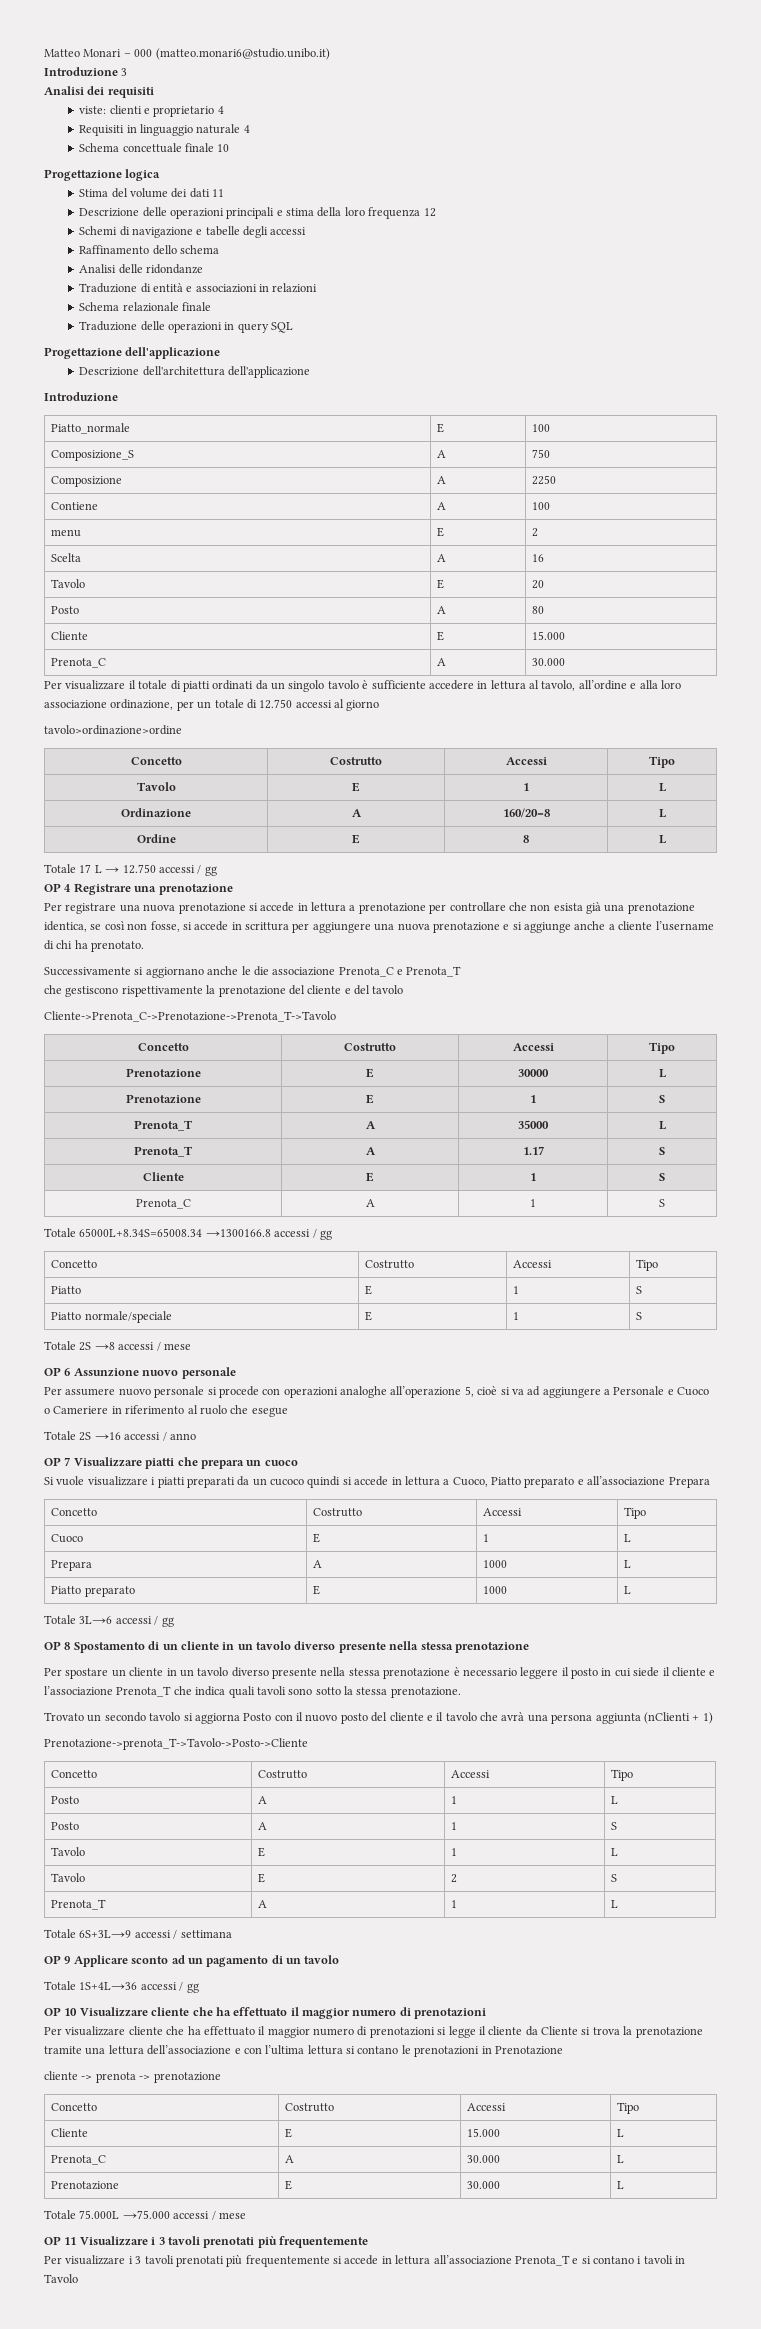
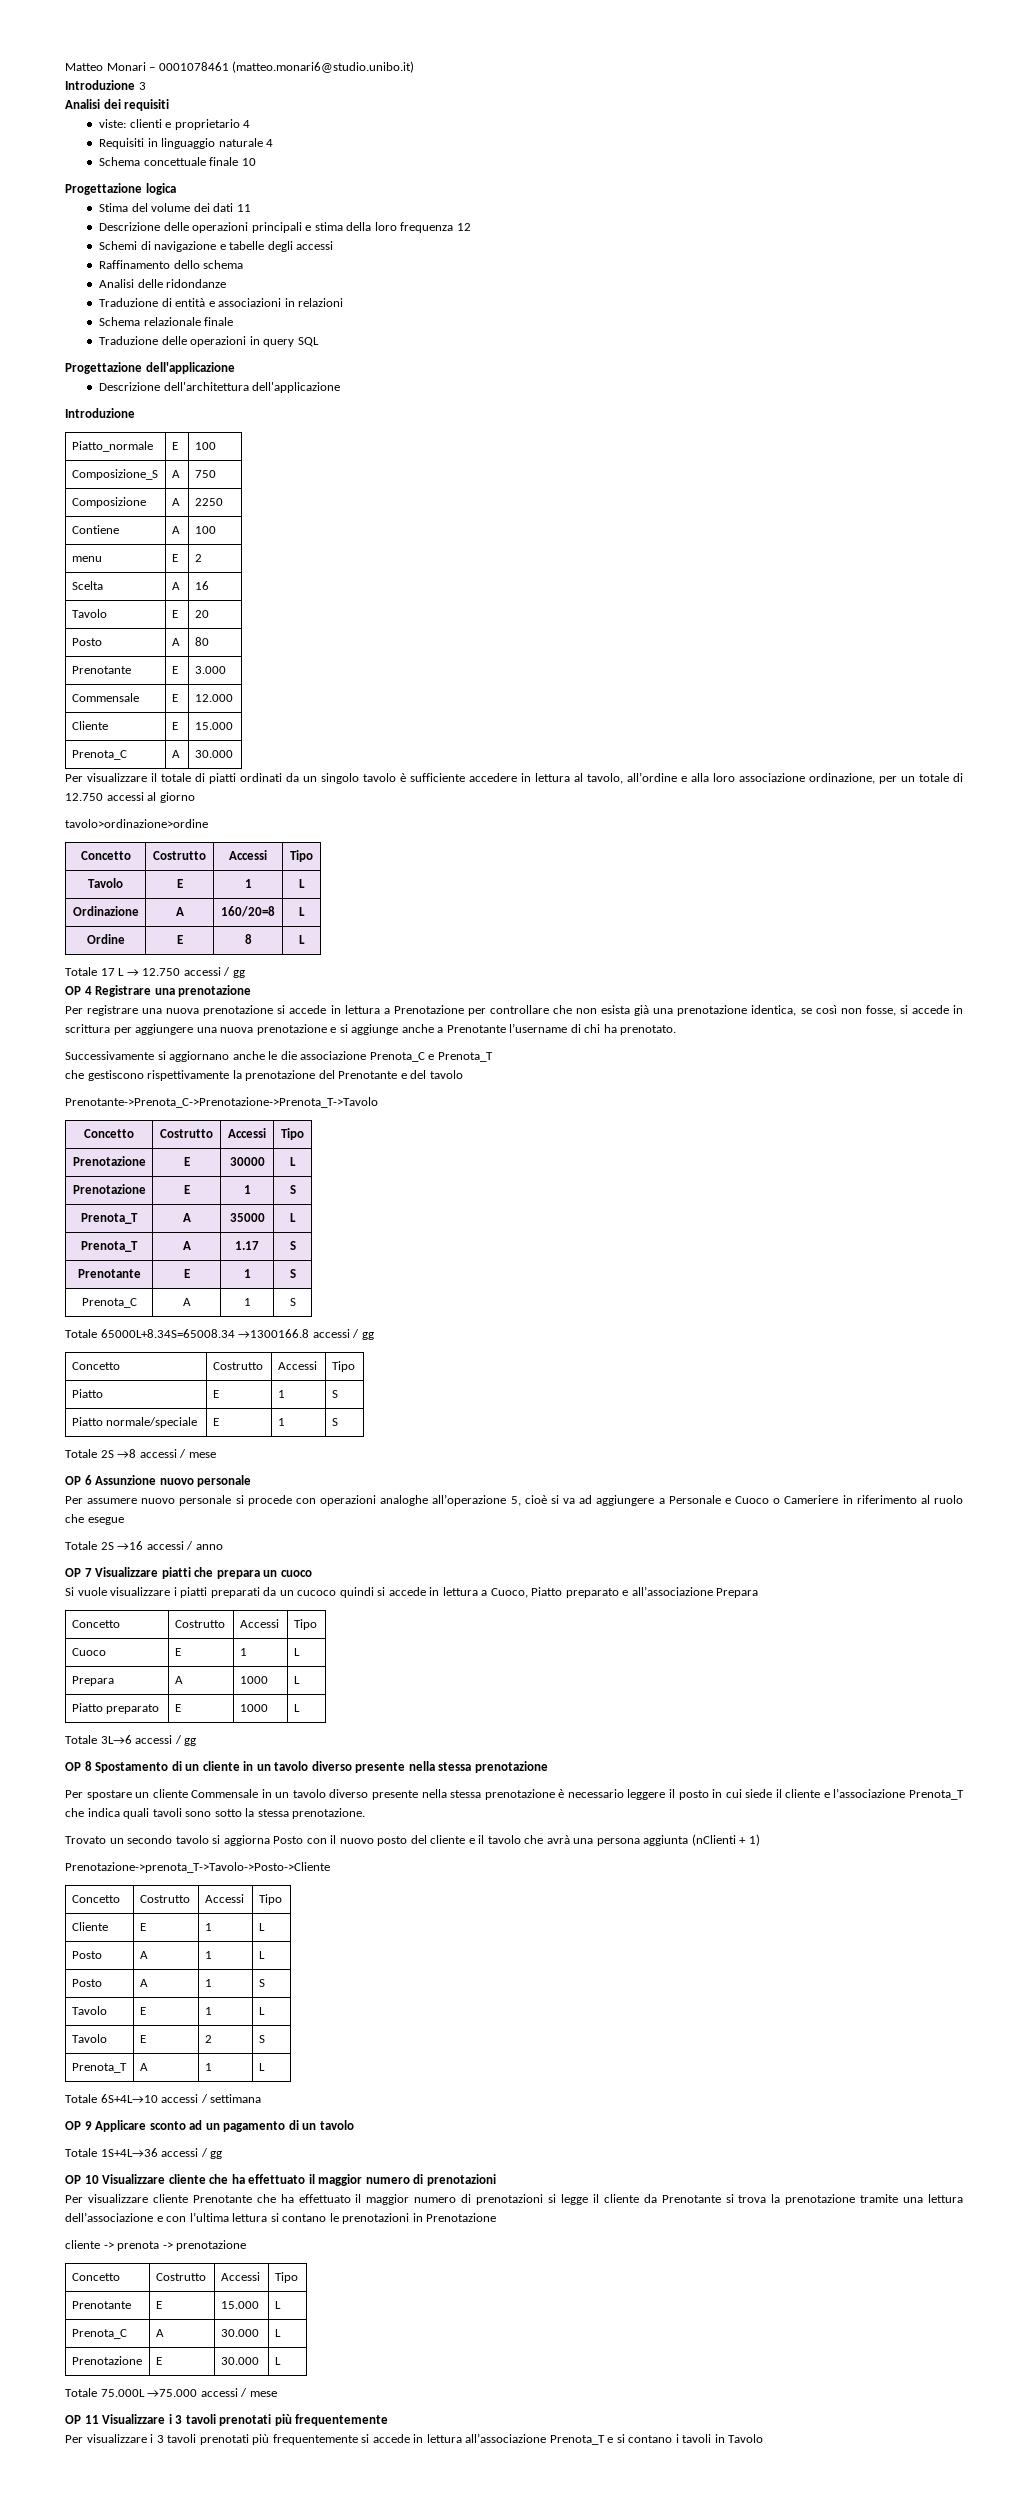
- Matteo Monari – 000 (matteo.monari6@studio.unibo.it)
+ Matteo Monari – 0001078461 (matteo.monari6@studio.unibo.it)
+ Prenotante | E | 3.000
+ Commensale | E | 12.000
- Per registrare una nuova prenotazione si accede in lettura a prenotazione per controllare che non esista già una prenotazione identica, se così non fosse, si accede in scrittura per aggiungere una nuova prenotazione e si aggiunge anche a cliente l’username di chi ha prenotato.
+ Per registrare una nuova prenotazione si accede in lettura a Prenotazione per controllare che non esista già una prenotazione identica, se così non fosse, si accede in scrittura per aggiungere una nuova prenotazione e si aggiunge anche a Prenotante l’username di chi ha prenotato.
- che gestiscono rispettivamente la prenotazione del cliente e del tavolo
+ che gestiscono rispettivamente la prenotazione del Prenotante e del tavolo
- Cliente->Prenota_C->Prenotazione->Prenota_T->Tavolo
+ Prenotante->Prenota_C->Prenotazione->Prenota_T->Tavolo
- Cliente | E | 1 | S
+ Prenotante | E | 1 | S
- Per spostare un cliente in un tavolo diverso presente nella stessa prenotazione è necessario leggere il posto in cui siede il cliente e l’associazione Prenota_T che indica quali tavoli sono sotto la stessa prenotazione.
+ Per spostare un cliente Commensale in un tavolo diverso presente nella stessa prenotazione è necessario leggere il posto in cui siede il cliente e l’associazione Prenota_T che indica quali tavoli sono sotto la stessa prenotazione.
+ Cliente | E | 1 | L
- Totale 6S+3L→9 accessi / settimana
+ Totale 6S+4L→10 accessi / settimana
- Per visualizzare cliente che ha effettuato il maggior numero di prenotazioni si legge il cliente da Cliente si trova la prenotazione tramite una lettura dell’associazione e con l’ultima lettura si contano le prenotazioni in Prenotazione
+ Per visualizzare cliente Prenotante che ha effettuato il maggior numero di prenotazioni si legge il cliente da Prenotante si trova la prenotazione tramite una lettura dell’associazione e con l’ultima lettura si contano le prenotazioni in Prenotazione
- Cliente | E | 15.000 | L
+ Prenotante | E | 15.000 | L

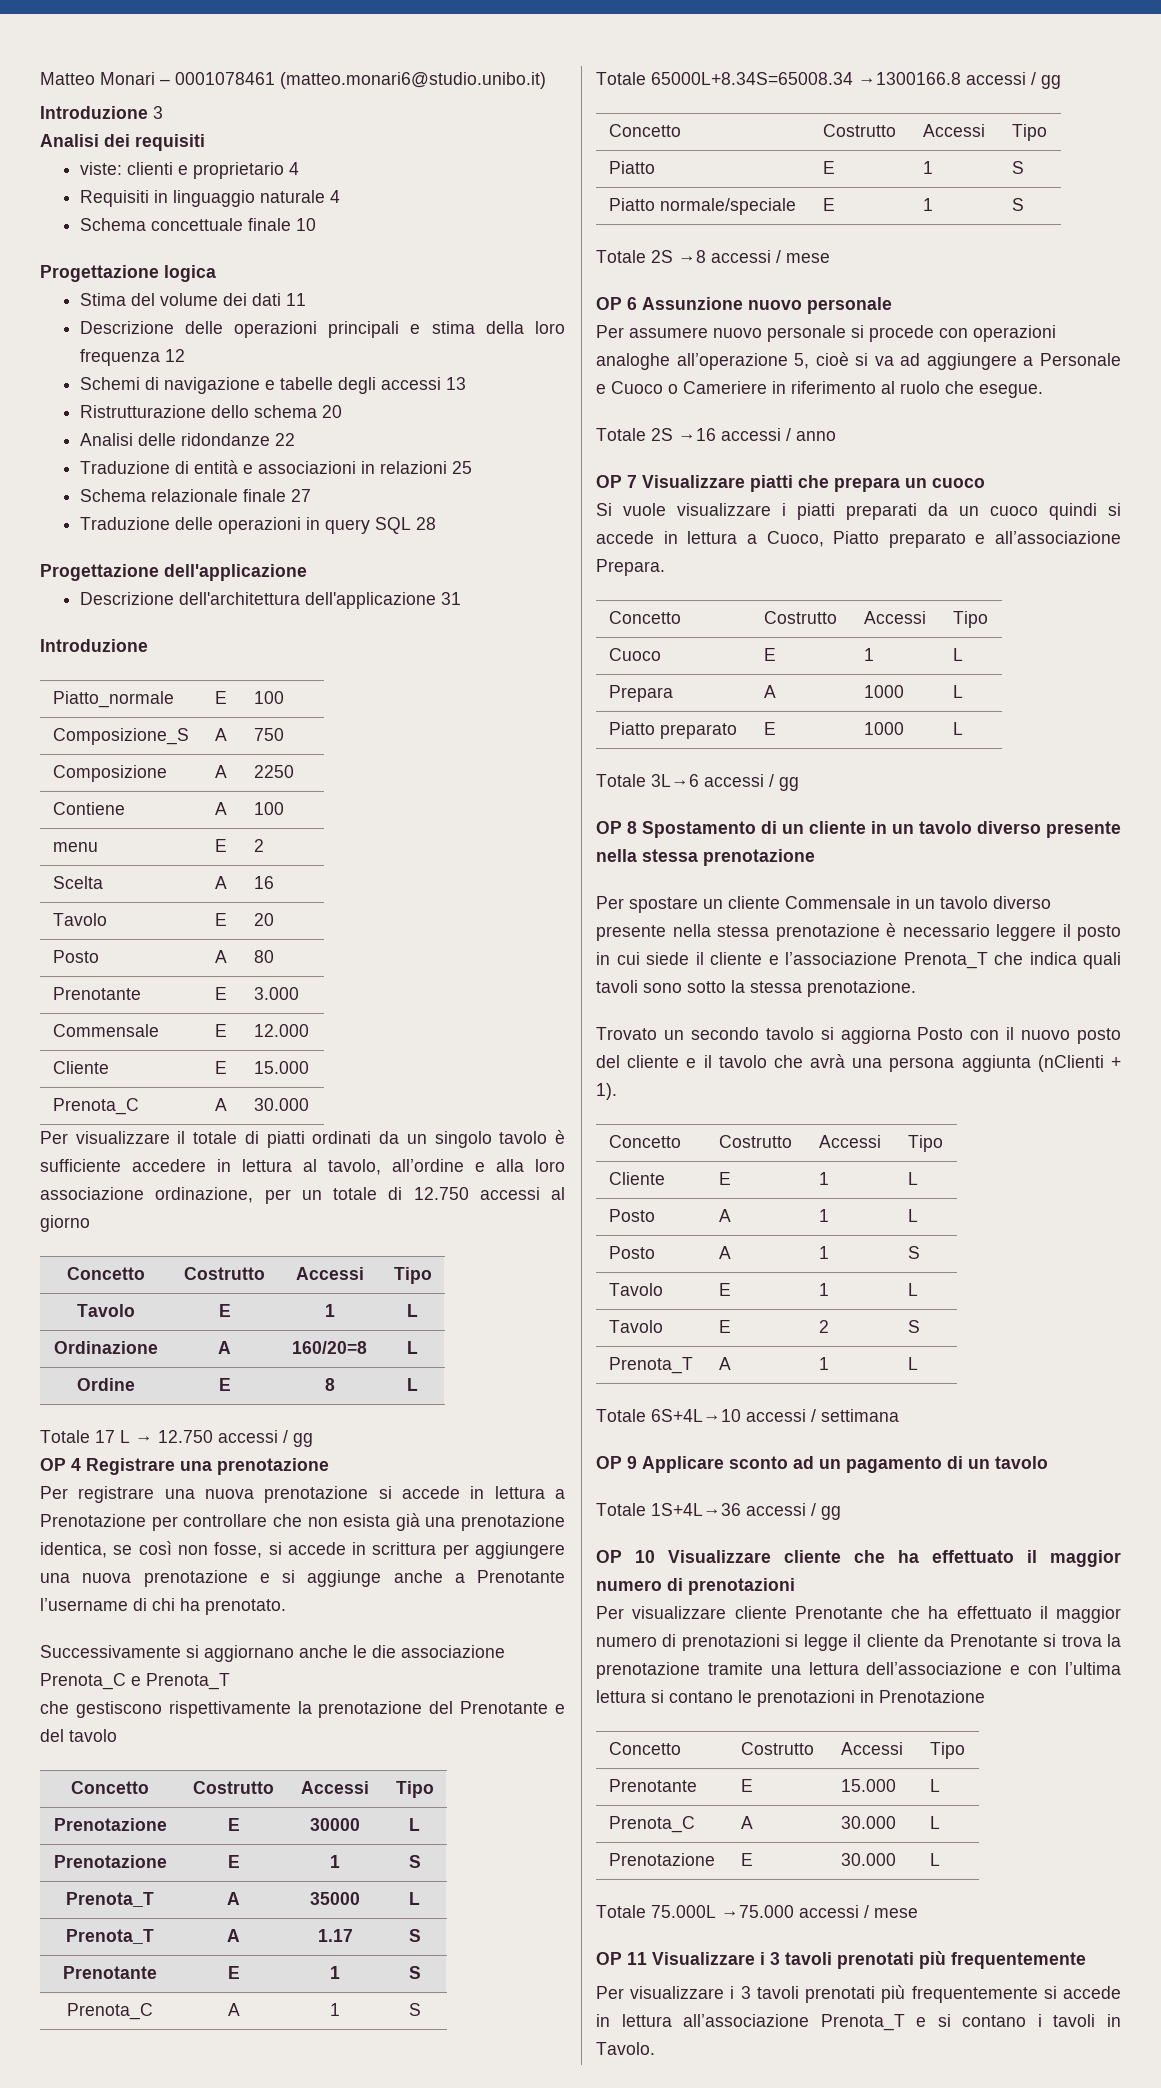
- Schemi di navigazione e tabelle degli accessi
- Raffinamento dello schema
+ Schemi di navigazione e tabelle degli accessi 13
+ Ristrutturazione dello schema 20
- Analisi delle ridondanze
+ Analisi delle ridondanze 22
- Traduzione di entità e associazioni in relazioni
+ Traduzione di entità e associazioni in relazioni 25
- Schema relazionale finale
+ Schema relazionale finale 27
- Traduzione delle operazioni in query SQL
+ Traduzione delle operazioni in query SQL 28
- Descrizione dell'architettura dell'applicazione
+ Descrizione dell'architettura dell'applicazione 31
- tavolo>ordinazione>ordine
- Prenotante->Prenota_C->Prenotazione->Prenota_T->Tavolo
- Per assumere nuovo personale si procede con operazioni analoghe all’operazione 5, cioè si va ad aggiungere a Personale e Cuoco o Cameriere in riferimento al ruolo che esegue
+ Per assumere nuovo personale si procede con operazioni analoghe all’operazione 5, cioè si va ad aggiungere a Personale e Cuoco o Cameriere in riferimento al ruolo che esegue.
- Si vuole visualizzare i piatti preparati da un cucoco quindi si accede in lettura a Cuoco, Piatto preparato e all’associazione Prepara
+ Si vuole visualizzare i piatti preparati da un cuoco quindi si accede in lettura a Cuoco, Piatto preparato e all’associazione Prepara.
- Trovato un secondo tavolo si aggiorna Posto con il nuovo posto del cliente e il tavolo che avrà una persona aggiunta (nClienti + 1)
- Prenotazione->prenota_T->Tavolo->Posto->Cliente
+ Trovato un secondo tavolo si aggiorna Posto con il nuovo posto del cliente e il tavolo che avrà una persona aggiunta (nClienti + 1).
- cliente -> prenota -> prenotazione
- Per visualizzare i 3 tavoli prenotati più frequentemente si accede in lettura all’associazione Prenota_T e si contano i tavoli in Tavolo
+ Per visualizzare i 3 tavoli prenotati più frequentemente si accede in lettura all’associazione Prenota_T e si contano i tavoli in Tavolo.

